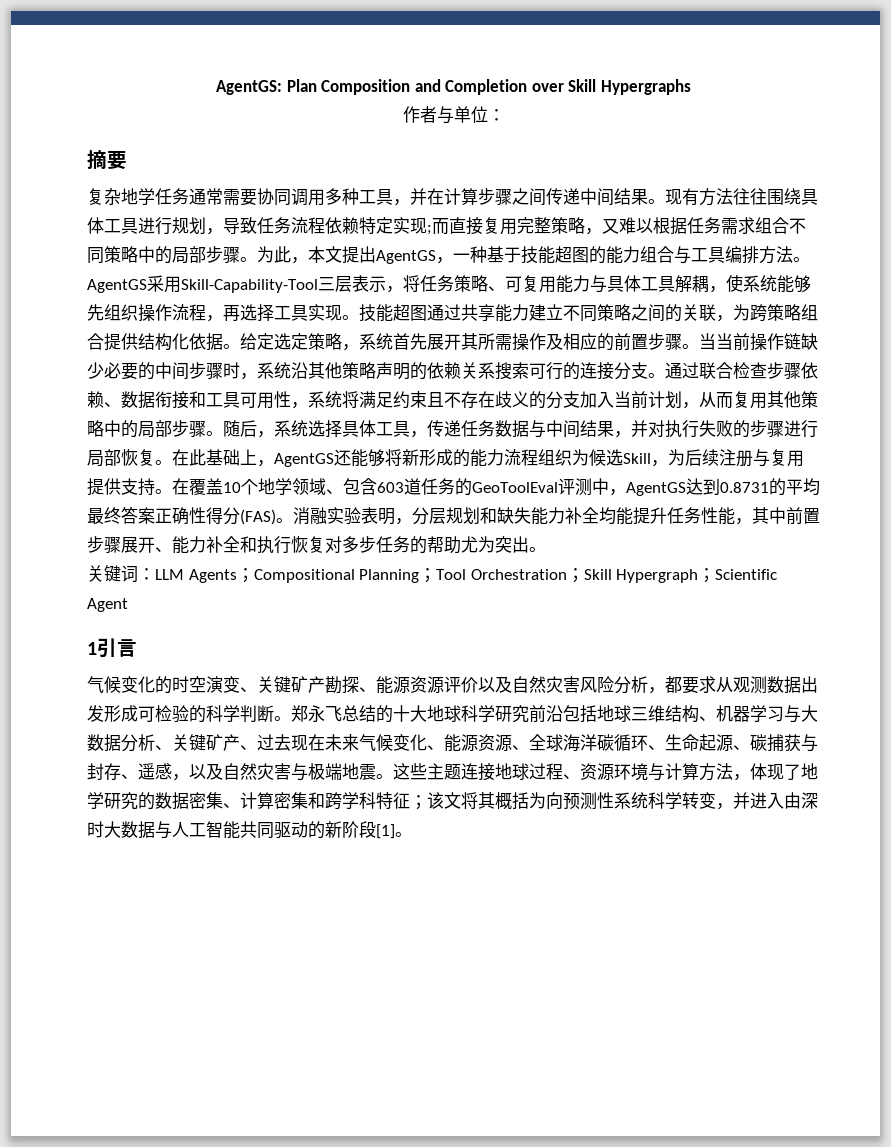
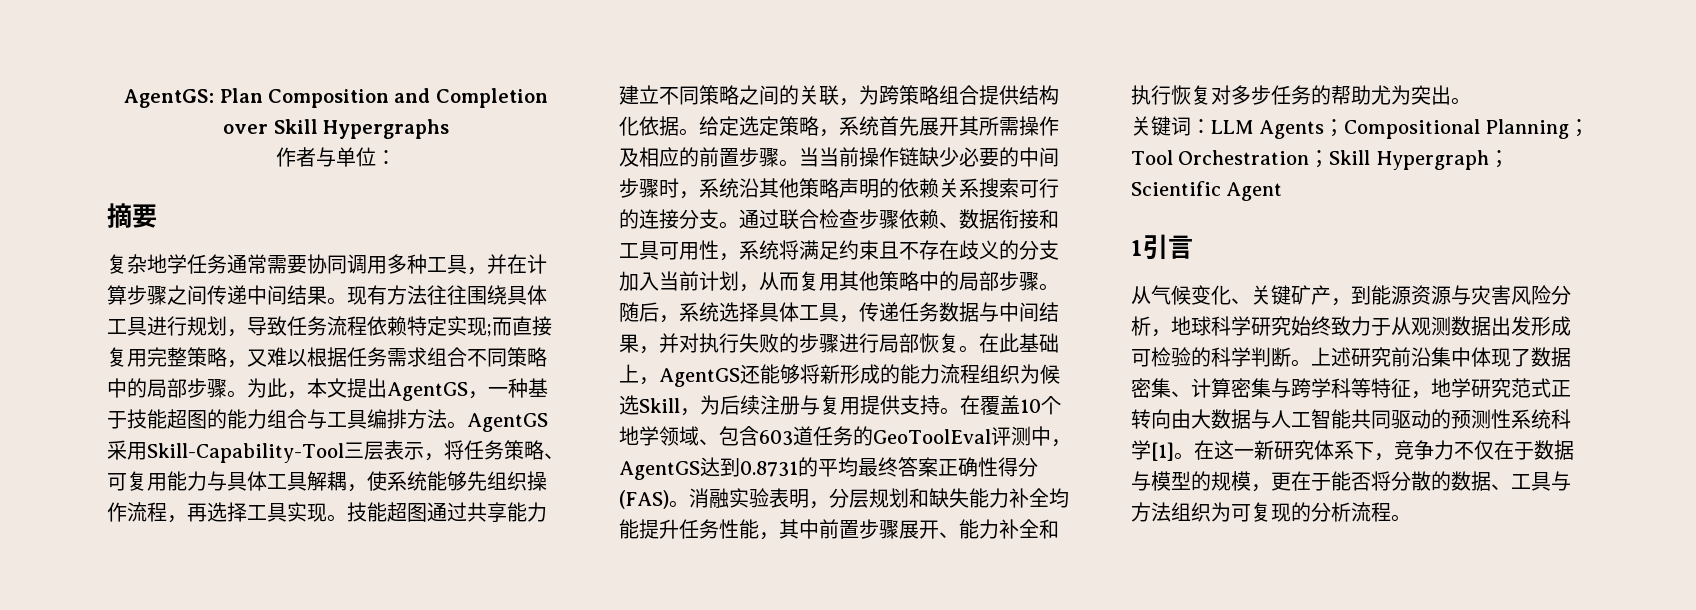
- 气候变化的时空演变、关键矿产勘探、能源资源评价以及自然灾害风险分析，都要求从观测数据出发形成可检验的科学判断。
+ 从气候变化、关键矿产，到能源资源与灾害风险分析，地球科学研究始终致力于从观测数据出发形成可检验的科学判断。
- 郑永飞总结的十大地球科学研究前沿包括地球三维结构、机器学习与大数据分析、关键矿产、过去现在未来气候变化、能源资源、全球海洋碳循环、生命起源、碳捕获与封存、遥感，以及自然灾害与极端地震。这些主题连接地球过程、资源环境与计算方法，体现了地学研究的数据密集、计算密集和跨学科特征；该文将其概括为向预测性系统科学转变，并进入由深时大数据与人工智能共同驱动的新阶段[1]。
+ 上述研究前沿集中体现了数据密集、计算密集与跨学科等特征，地学研究范式正转向由大数据与人工智能共同驱动的预测性系统科学[1]。在这一新研究体系下，竞争力不仅在于数据与模型的规模，更在于能否将分散的数据、工具与方法组织为可复现的分析流程。

